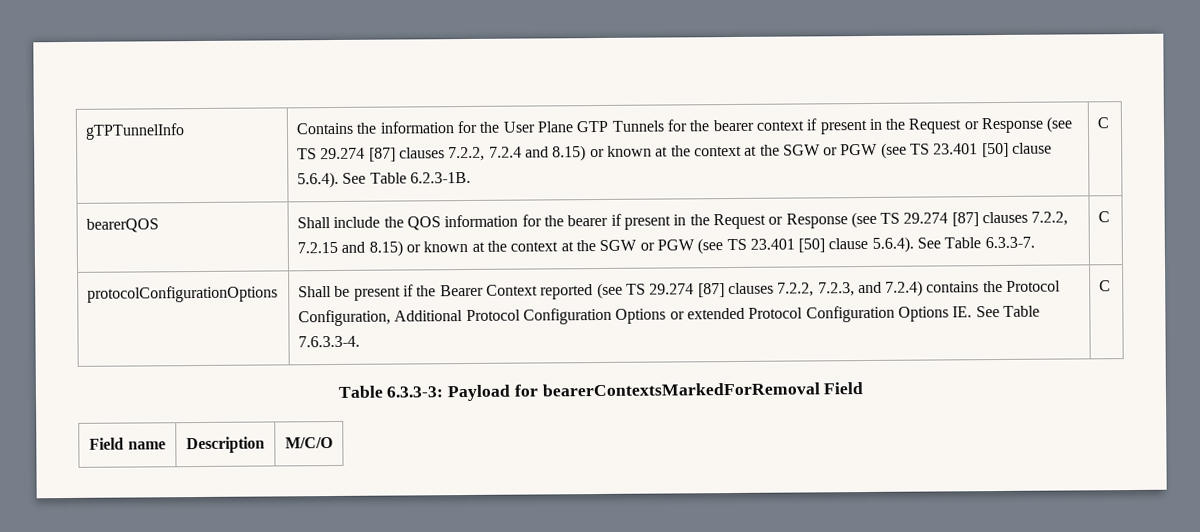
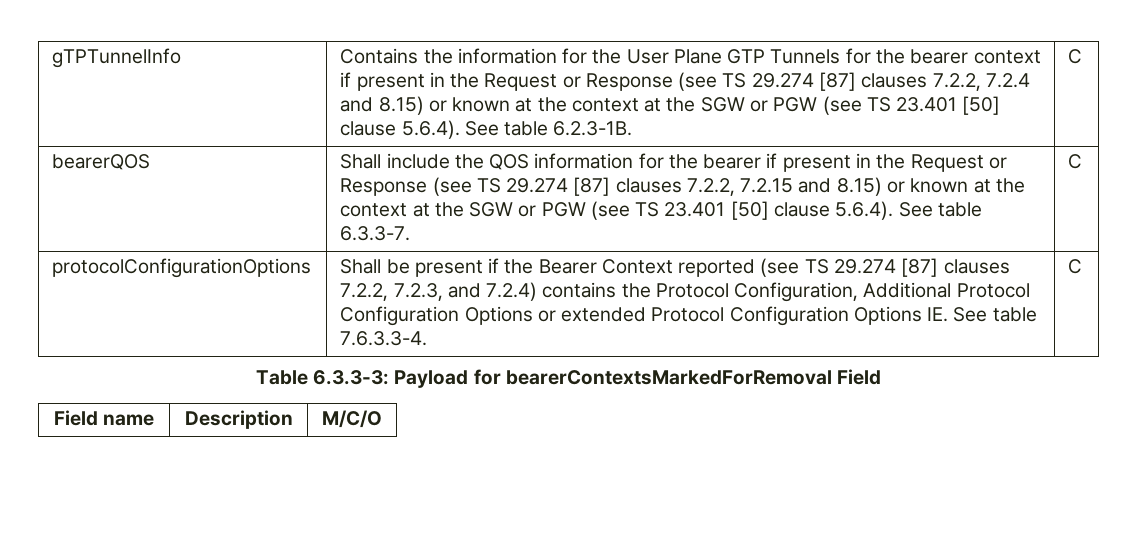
- Contains the information for the User Plane GTP Tunnels for the bearer context if present in the Request or Response (see TS 29.274 [87] clauses 7.2.2, 7.2.4 and 8.15) or known at the context at the SGW or PGW (see TS 23.401 [50] clause 5.6.4). See Table 6.2.3-1B.
+ Contains the information for the User Plane GTP Tunnels for the bearer context if present in the Request or Response (see TS 29.274 [87] clauses 7.2.2, 7.2.4 and 8.15) or known at the context at the SGW or PGW (see TS 23.401 [50] clause 5.6.4). See table 6.2.3-1B.
- Shall include the QOS information for the bearer if present in the Request or Response (see TS 29.274 [87] clauses 7.2.2, 7.2.15 and 8.15) or known at the context at the SGW or PGW (see TS 23.401 [50] clause 5.6.4). See Table 6.3.3-7.
+ Shall include the QOS information for the bearer if present in the Request or Response (see TS 29.274 [87] clauses 7.2.2, 7.2.15 and 8.15) or known at the context at the SGW or PGW (see TS 23.401 [50] clause 5.6.4). See table 6.3.3-7.
- protocolConfigurationOptions | Shall be present if the Bearer Context reported (see TS 29.274 [87] clauses 7.2.2, 7.2.3, and 7.2.4) contains the Protocol Configuration, Additional Protocol Configuration Options or extended Protocol Configuration Options IE. See Table 7.6.3.3-4. | C
+ protocolConfigurationOptions | Shall be present if the Bearer Context reported (see TS 29.274 [87] clauses 7.2.2, 7.2.3, and 7.2.4) contains the Protocol Configuration, Additional Protocol Configuration Options or extended Protocol Configuration Options IE. See table 7.6.3.3-4. | C

